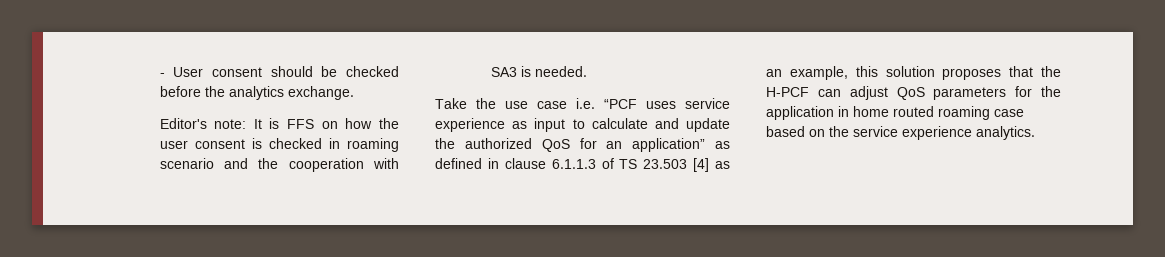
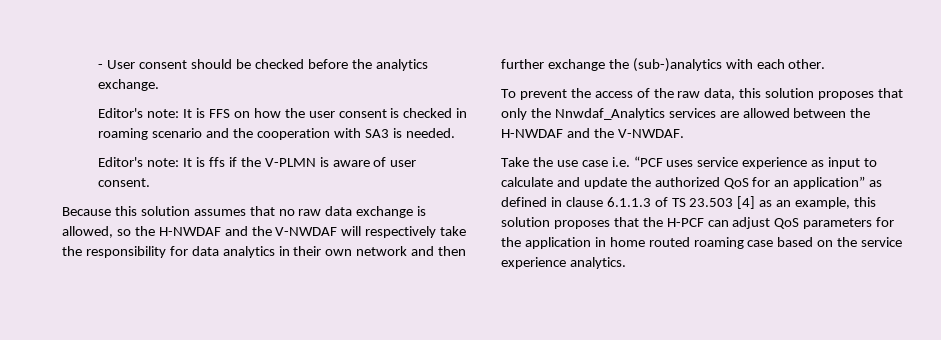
+ Editor's note: It is ffs if the V-PLMN is aware of user consent.
+ Because this solution assumes that no raw data exchange is allowed, so the H-NWDAF and the V-NWDAF will respectively take the responsibility for data analytics in their own network and then further exchange the (sub-)analytics with each other.
+ To prevent the access of the raw data, this solution proposes that only the Nnwdaf_Analytics services are allowed between the H-NWDAF and the V-NWDAF.

